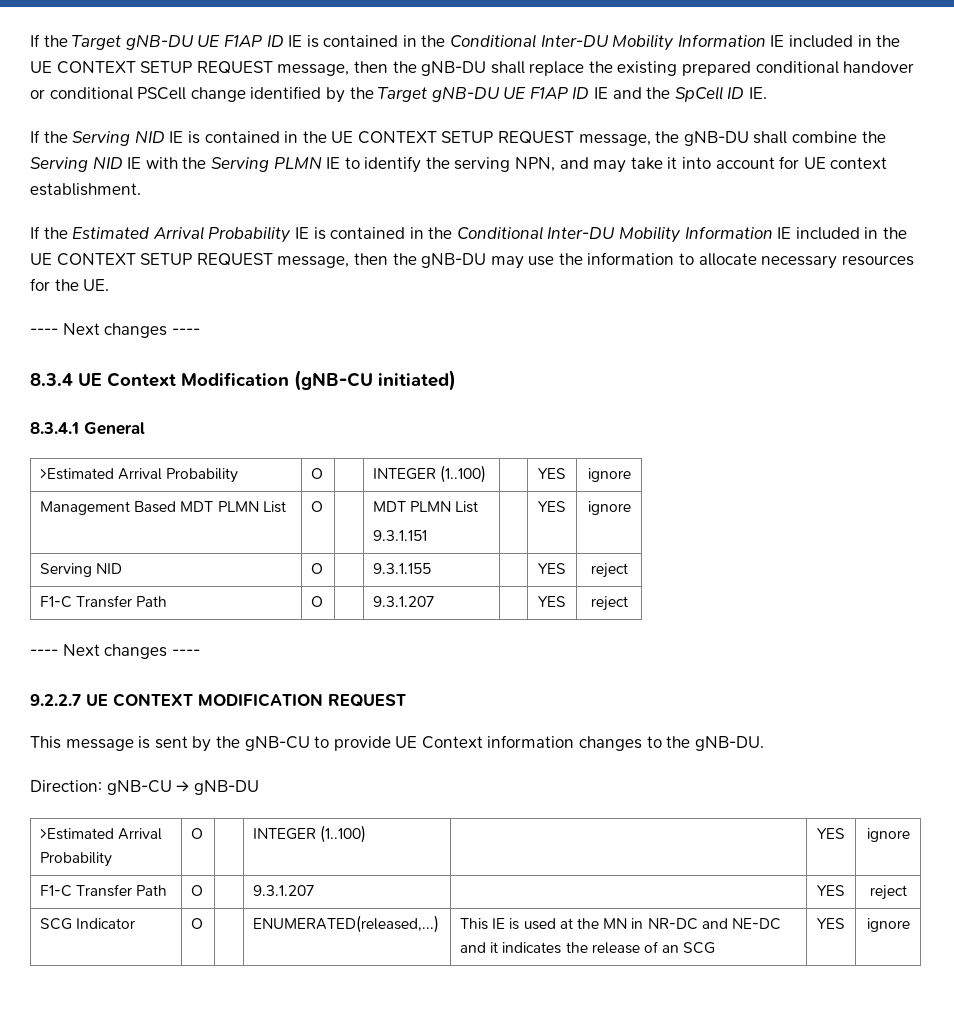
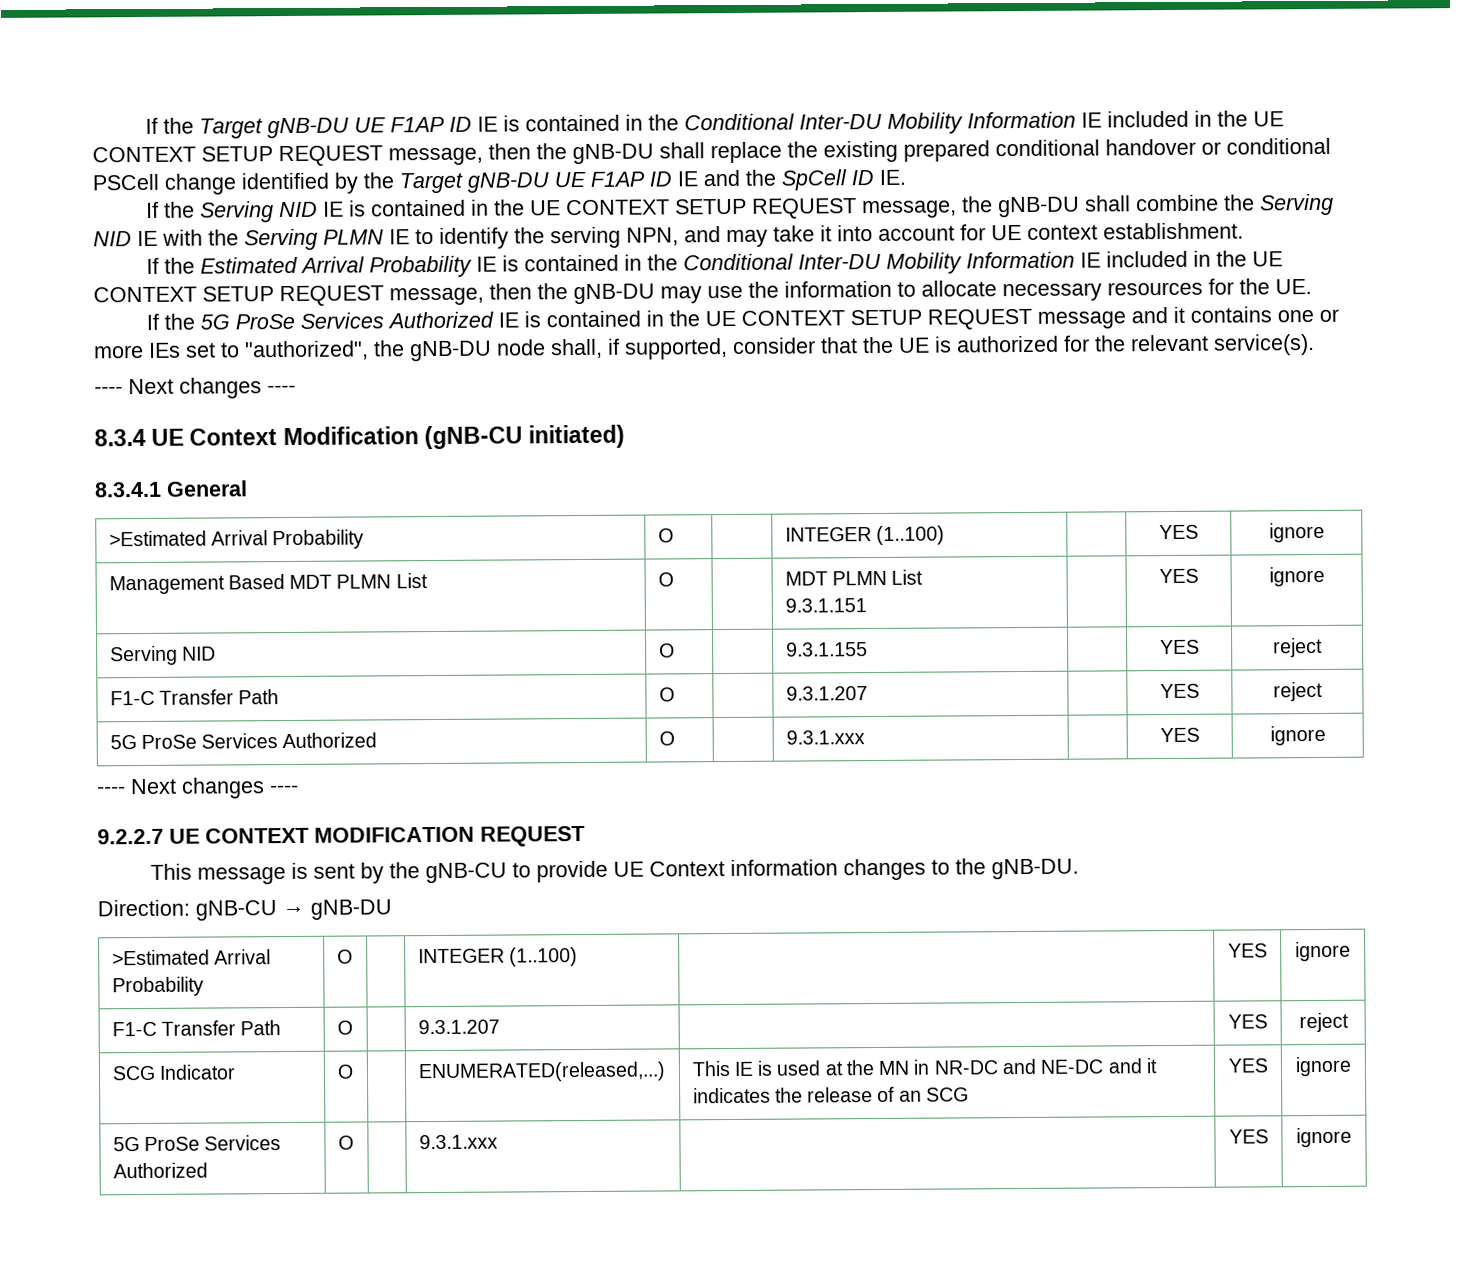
+ If the 5G ProSe Services Authorized IE is contained in the UE CONTEXT SETUP REQUEST message and it contains one or more IEs set to "authorized", the gNB-DU node shall, if supported, consider that the UE is authorized for the relevant service(s).
  Serving NID | O | | 9.3.1.155 | | YES | reject
  F1-C Transfer Path | O | | 9.3.1.207 | | YES | reject
+ 5G ProSe Services Authorized | O | | 9.3.1.xxx | | YES | ignore
  SCG Indicator | O | | ENUMERATED(released,...) | This IE is used at the MN in NR-DC and NE-DC and it indicates the release of an SCG | YES | ignore
+ 5G ProSe Services Authorized | O | | 9.3.1.xxx | | YES | ignore

